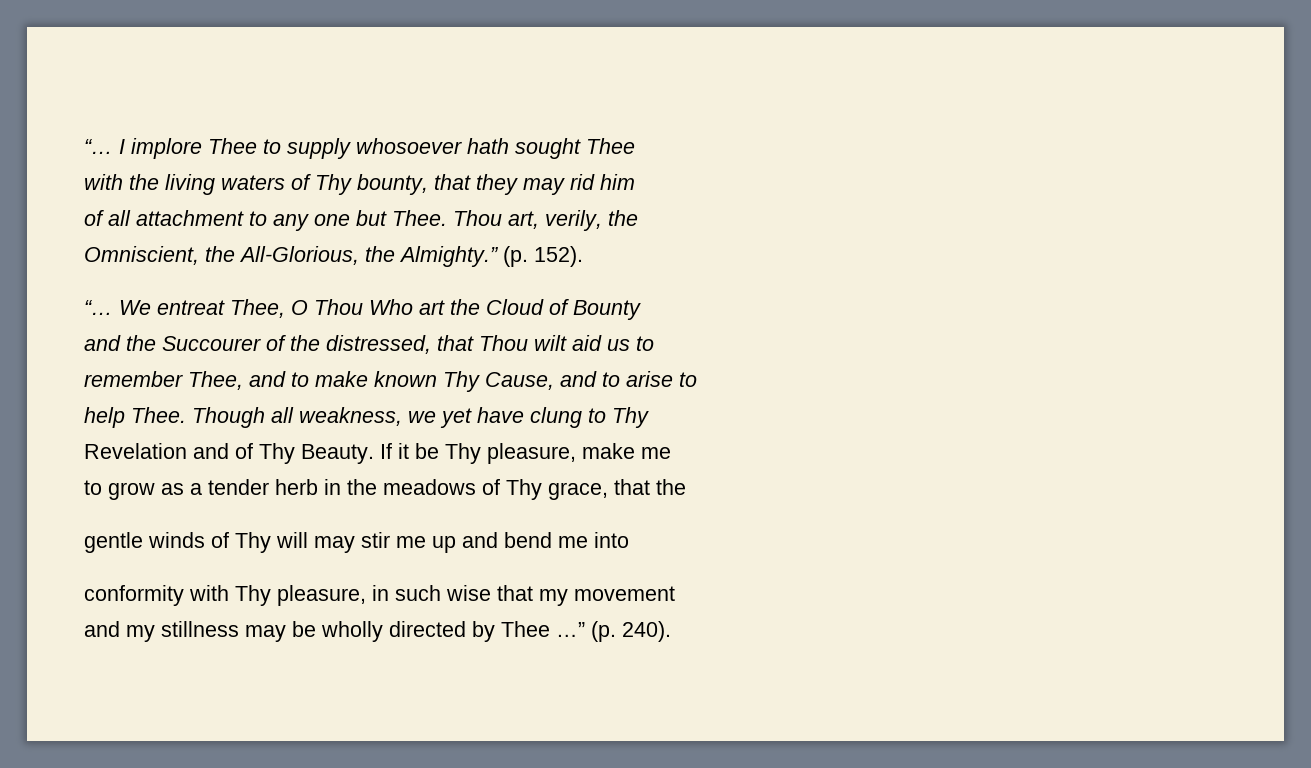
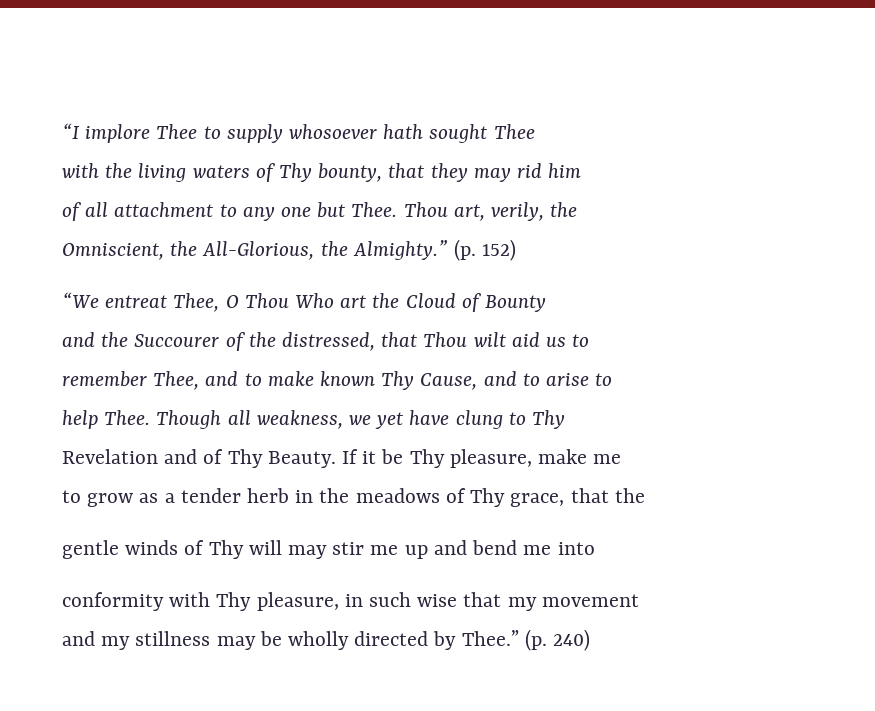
- “… I implore Thee to supply whosoever hath sought Thee
+ “I implore Thee to supply whosoever hath sought Thee
- (p. 152).
- “… We entreat Thee, O Thou Who art the Cloud of Bounty
+ (p. 152)
+ “We entreat Thee, O Thou Who art the Cloud of Bounty
- and my stillness may be wholly directed by Thee …” (p. 240).
+ and my stillness may be wholly directed by Thee.” (p. 240)

